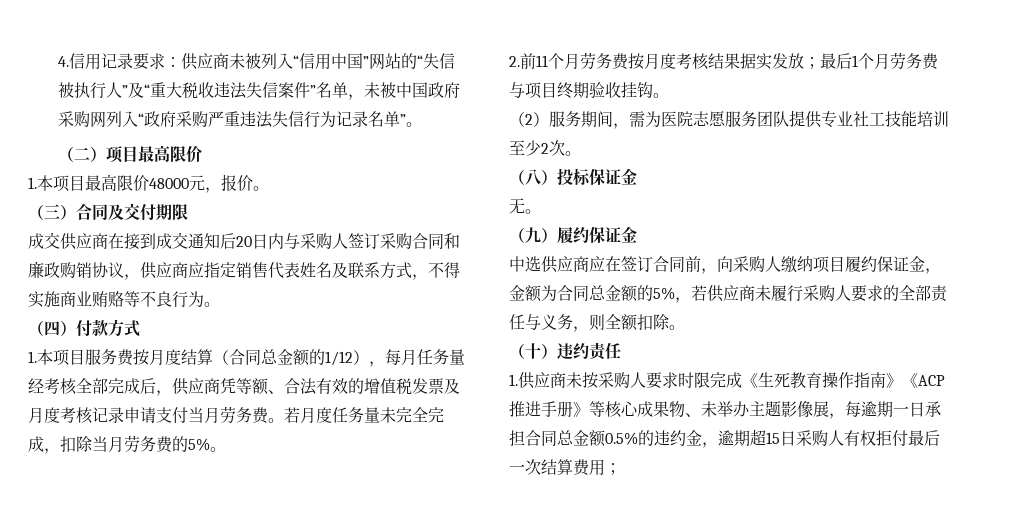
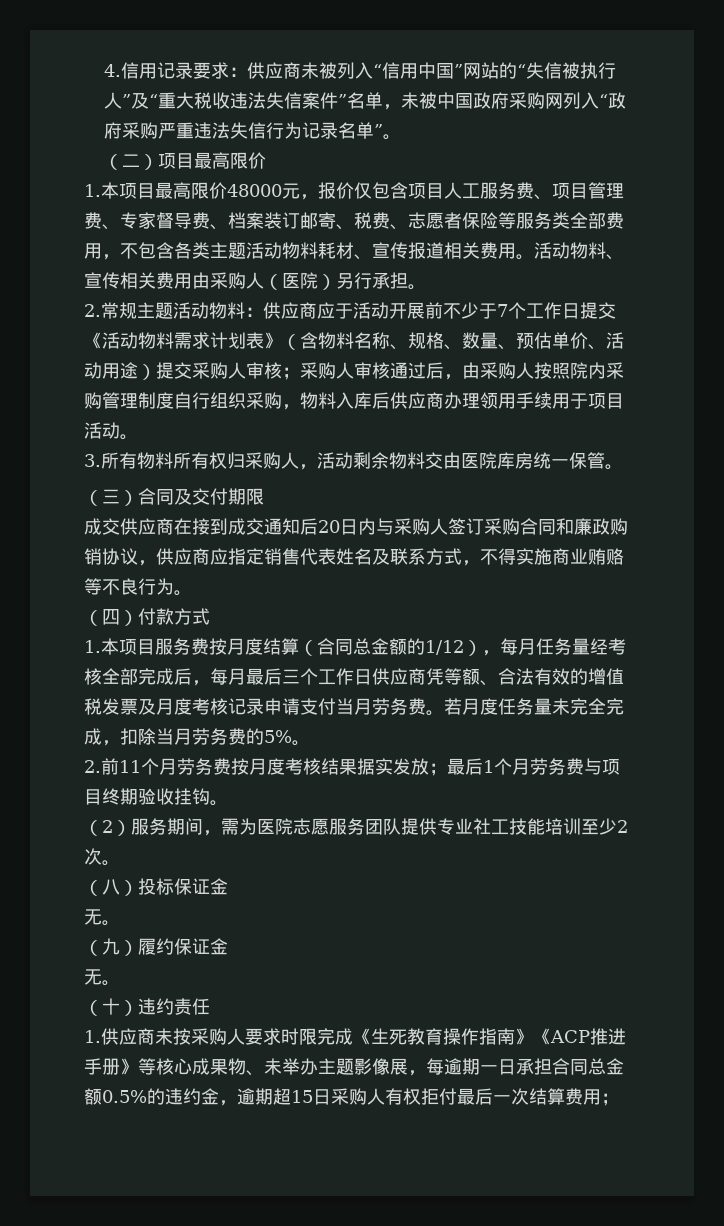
- 1.本项目最高限价48000元，报价。
+ 1.本项目最高限价48000元，报价仅包含项目人工服务费、项目管理费、专家督导费、档案装订邮寄、税费、志愿者保险等服务类全部费用，不包含各类主题活动物料耗材、宣传报道相关费用。活动物料、宣传相关费用由采购人（医院）另行承担。
+ 2.常规主题活动物料：供应商应于活动开展前不少于7个工作日提交《活动物料需求计划表》（含物料名称、规格、数量、预估单价、活动用途）提交采购人审核；采购人审核通过后，由采购人按照院内采购管理制度自行组织采购，物料入库后供应商办理领用手续用于项目活动。
+ 3.所有物料所有权归采购人，活动剩余物料交由医院库房统一保管。
- 1.本项目服务费按月度结算（合同总金额的1/12），每月任务量经考核全部完成后，供应商凭等额、合法有效的增值税发票及月度考核记录申请支付当月劳务费。
+ 1.本项目服务费按月度结算（合同总金额的1/12），每月任务量经考核全部完成后，每月最后三个工作日供应商凭等额、合法有效的增值税发票及月度考核记录申请支付当月劳务费。
  （九）履约保证金
- 中选供应商应在签订合同前，向采购人缴纳项目履约保证金，金额为合同总金额的5%，若供应商未履行采购人要求的全部责任与义务，则全额扣除。
+ 无。

